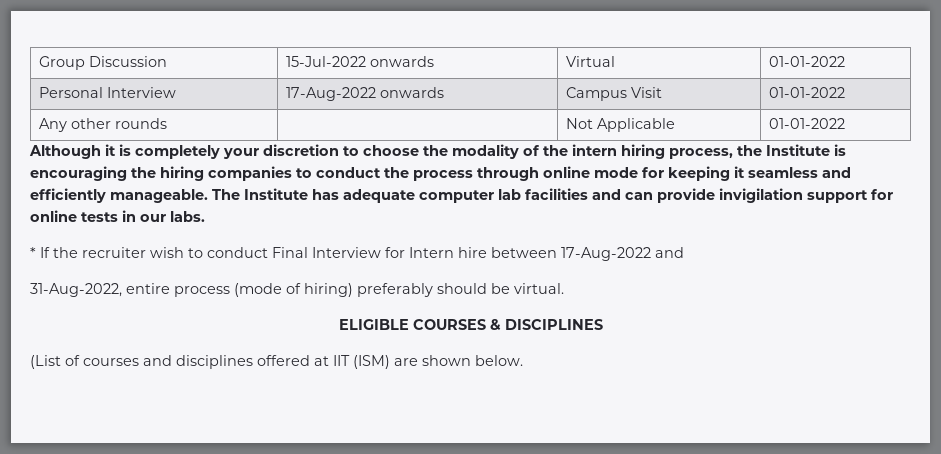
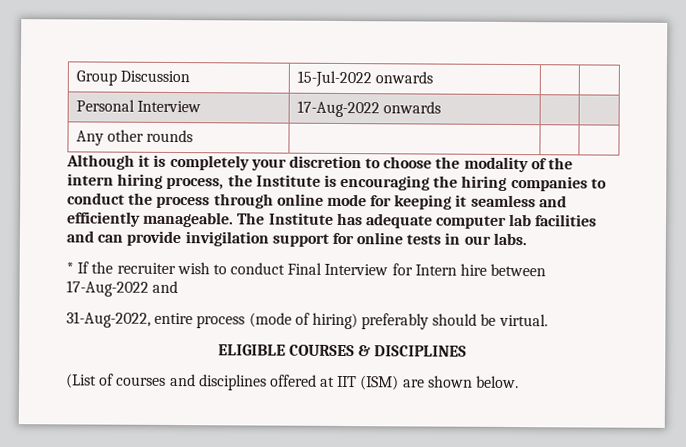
- Group Discussion | 15-Jul-2022 onwards | Virtual | 01-01-2022
+ Group Discussion | 15-Jul-2022 onwards | |
- Personal Interview | 17-Aug-2022 onwards | Campus Visit | 01-01-2022
+ Personal Interview | 17-Aug-2022 onwards | |
- Any other rounds | | Not Applicable | 01-01-2022
+ Any other rounds | | |

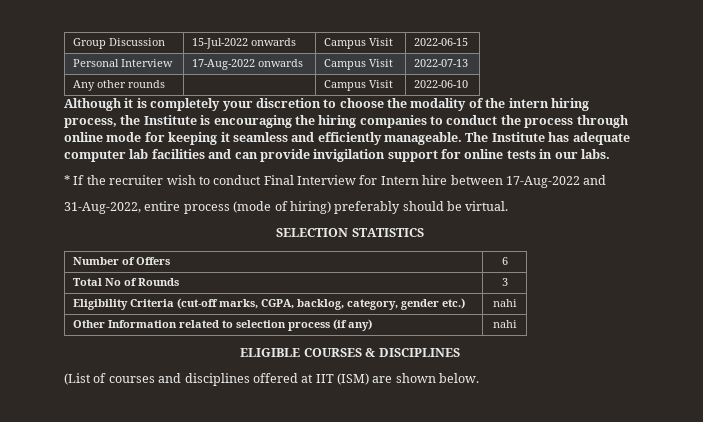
- Group Discussion | 15-Jul-2022 onwards | |
+ Group Discussion | 15-Jul-2022 onwards | Campus Visit | 2022-06-15
- Personal Interview | 17-Aug-2022 onwards | |
+ Personal Interview | 17-Aug-2022 onwards | Campus Visit | 2022-07-13
- Any other rounds | | |
+ Any other rounds | | Campus Visit | 2022-06-10
+ SELECTION STATISTICS
+ Number of Offers | 6
+ Total No of Rounds | 3
+ Eligibility Criteria (cut-off marks, CGPA, backlog, category, gender etc.) | nahi
+ Other Information related to selection process (if any) | nahi

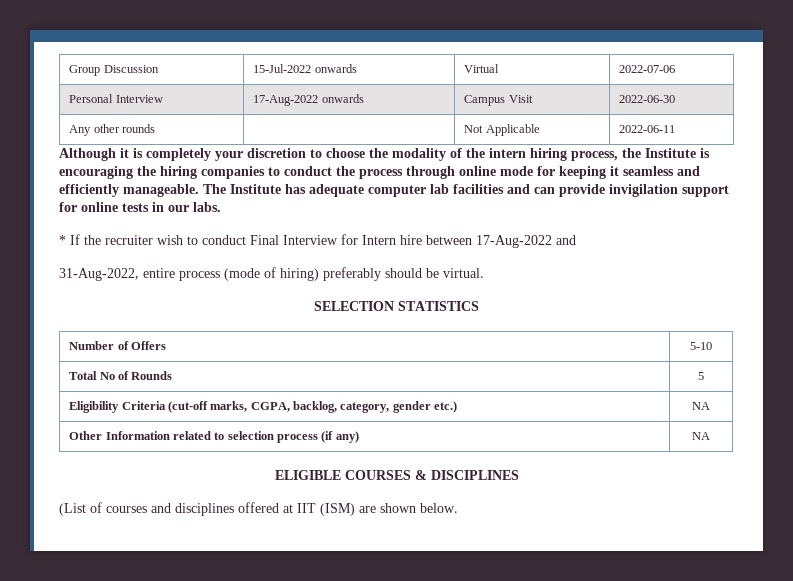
- Group Discussion | 15-Jul-2022 onwards | Campus Visit | 2022-06-15
+ Group Discussion | 15-Jul-2022 onwards | Virtual | 2022-07-06
- Personal Interview | 17-Aug-2022 onwards | Campus Visit | 2022-07-13
+ Personal Interview | 17-Aug-2022 onwards | Campus Visit | 2022-06-30
- Any other rounds | | Campus Visit | 2022-06-10
+ Any other rounds | | Not Applicable | 2022-06-11
- Number of Offers | 6
+ Number of Offers | 5-10
- Total No of Rounds | 3
+ Total No of Rounds | 5
- Eligibility Criteria (cut-off marks, CGPA, backlog, category, gender etc.) | nahi
+ Eligibility Criteria (cut-off marks, CGPA, backlog, category, gender etc.) | NA
- Other Information related to selection process (if any) | nahi
+ Other Information related to selection process (if any) | NA

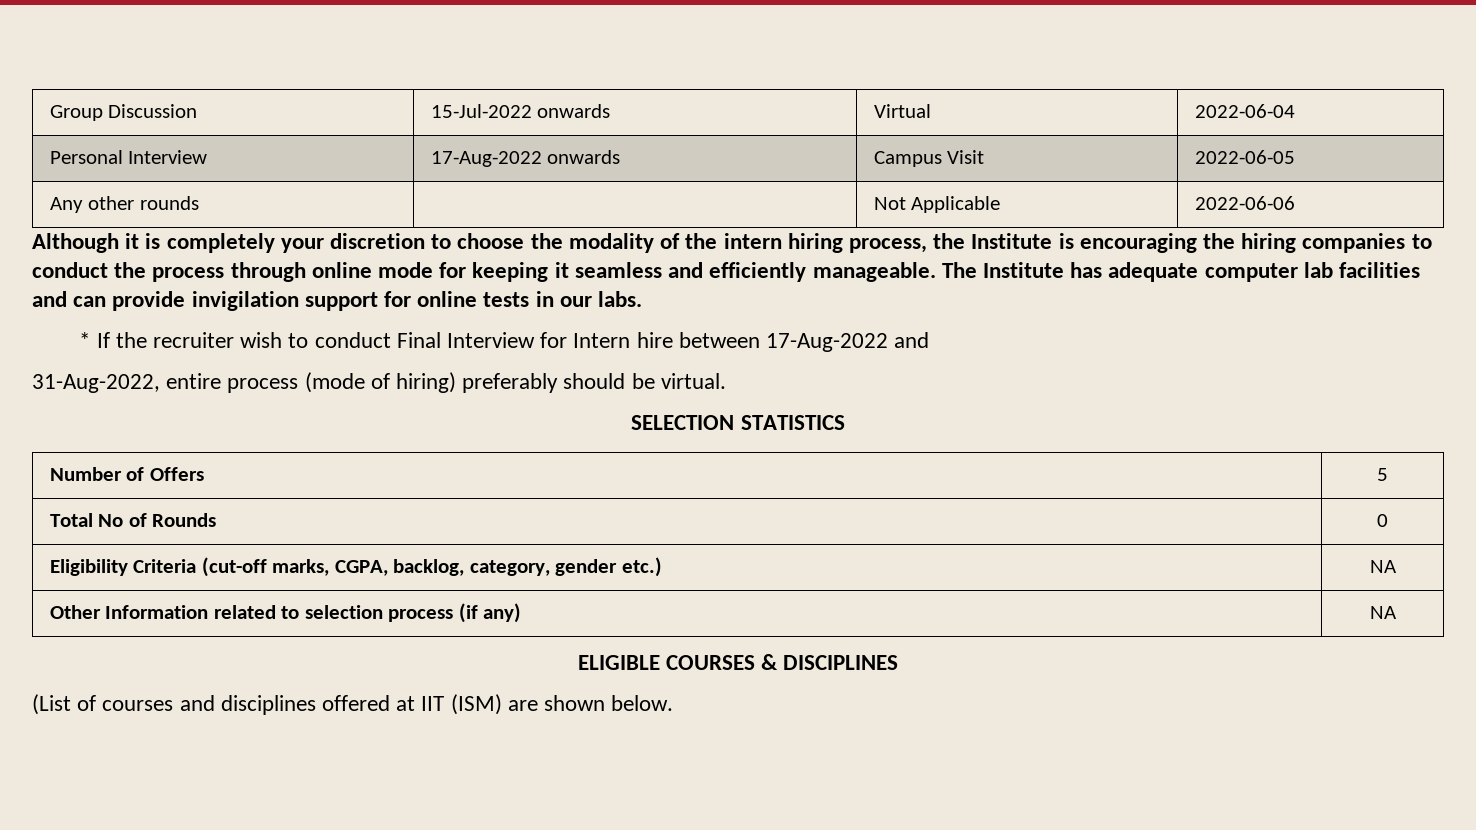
- Group Discussion | 15-Jul-2022 onwards | Virtual | 2022-07-06
+ Group Discussion | 15-Jul-2022 onwards | Virtual | 2022-06-04
- Personal Interview | 17-Aug-2022 onwards | Campus Visit | 2022-06-30
+ Personal Interview | 17-Aug-2022 onwards | Campus Visit | 2022-06-05
- Any other rounds | | Not Applicable | 2022-06-11
+ Any other rounds | | Not Applicable | 2022-06-06
- Number of Offers | 5-10
+ Number of Offers | 5
- Total No of Rounds | 5
+ Total No of Rounds | 0

